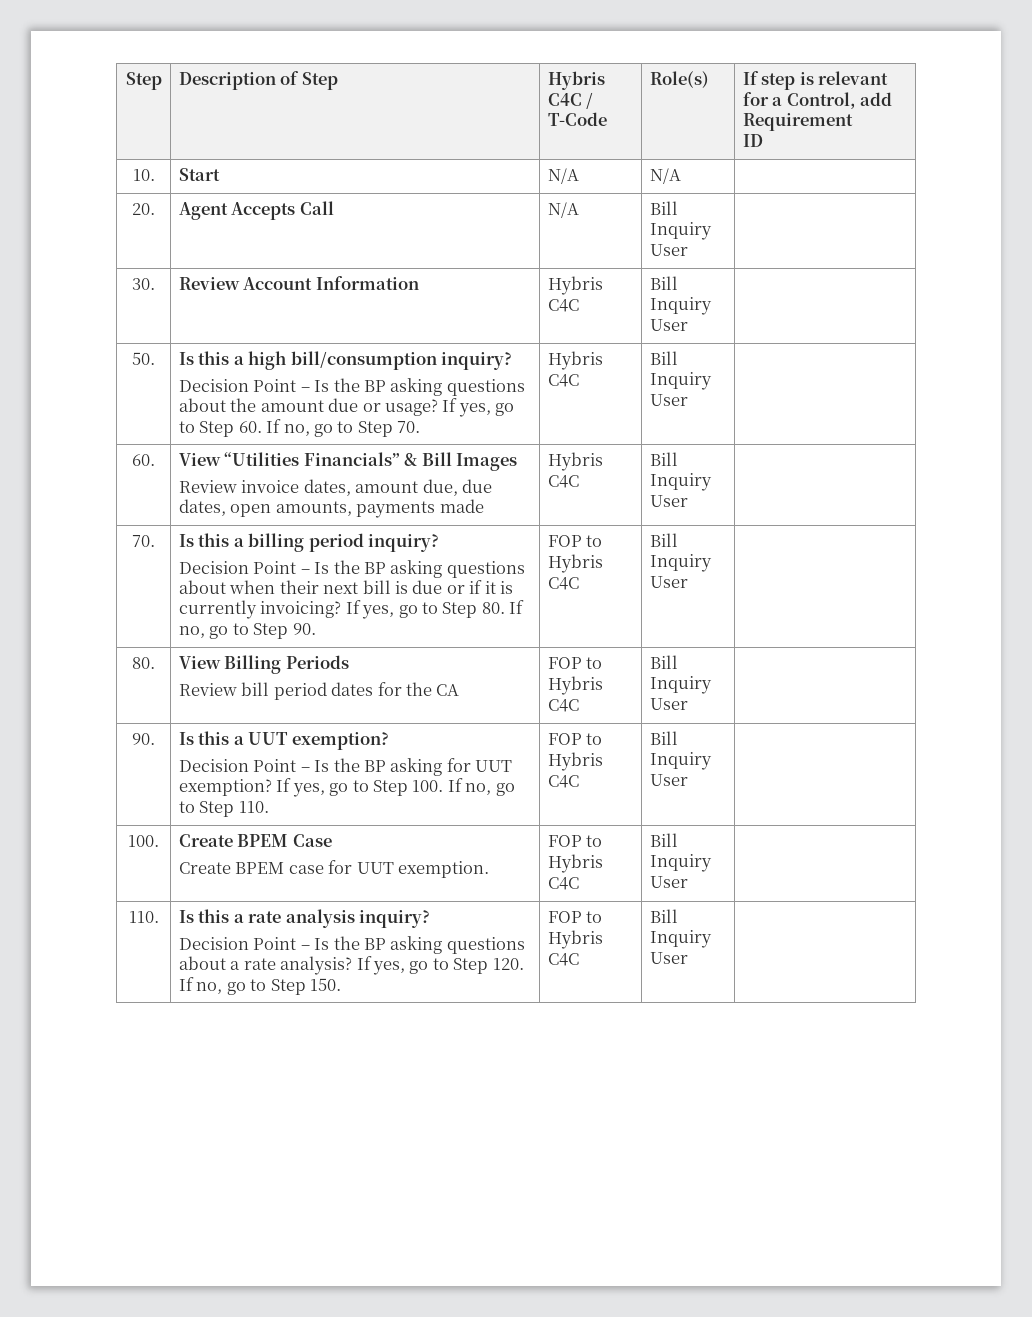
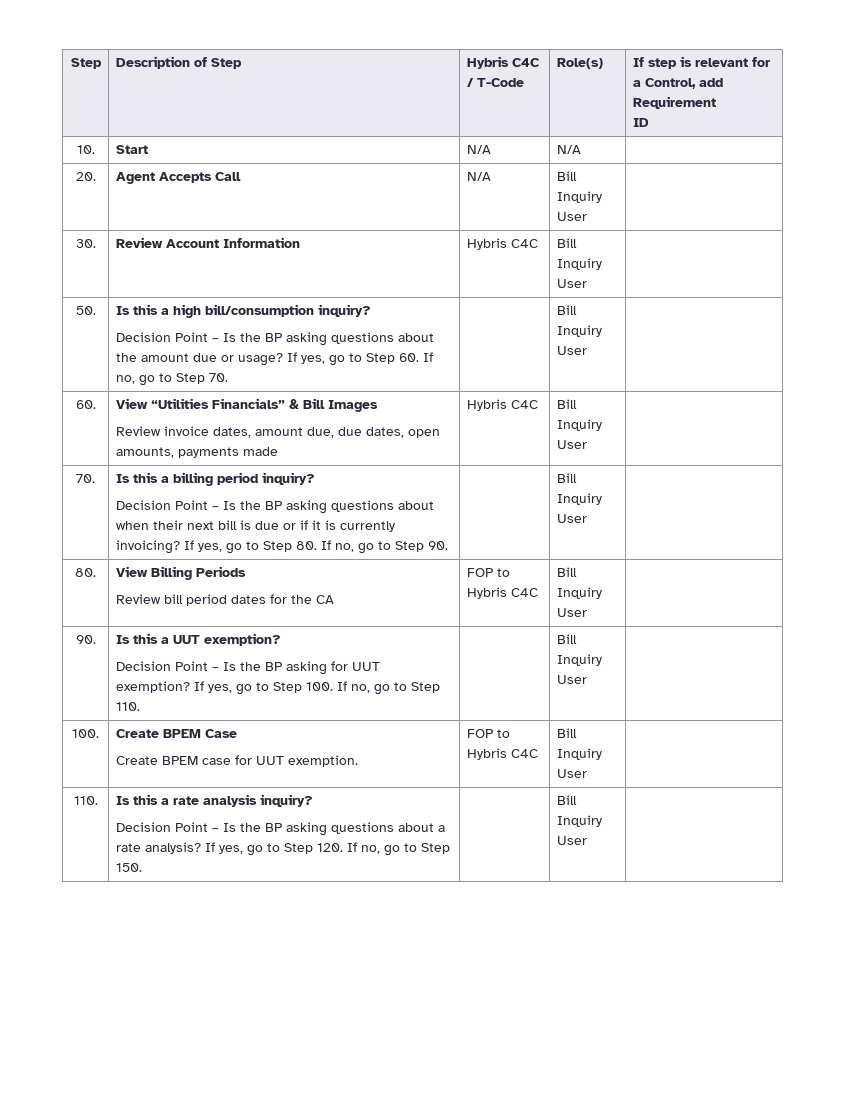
  50. | Is this a high bill/consumption inquiry?
- Decision Point – Is the BP asking questions about the amount due or usage? If yes, go to Step 60. If no, go to Step 70. | Hybris C4C | Bill Inquiry User |
+ Decision Point – Is the BP asking questions about the amount due or usage? If yes, go to Step 60. If no, go to Step 70. | | Bill Inquiry User |
- If yes, go to Step 80. If no, go to Step 90. | FOP to Hybris C4C
+ If yes, go to Step 80. If no, go to Step 90.
  90. | Is this a UUT exemption?
- Decision Point – Is the BP asking for UUT exemption? If yes, go to Step 100. If no, go to Step 110. | FOP to Hybris C4C | Bill Inquiry User |
+ Decision Point – Is the BP asking for UUT exemption? If yes, go to Step 100. If no, go to Step 110. | | Bill Inquiry User |
  110. | Is this a rate analysis inquiry?
- Decision Point – Is the BP asking questions about a rate analysis? If yes, go to Step 120. If no, go to Step 150. | FOP to Hybris C4C | Bill Inquiry User |
+ Decision Point – Is the BP asking questions about a rate analysis? If yes, go to Step 120. If no, go to Step 150. | | Bill Inquiry User |

